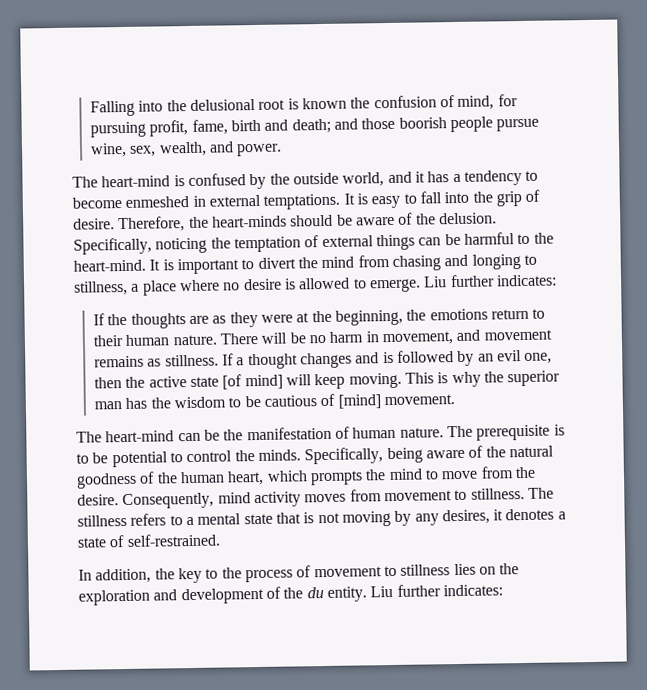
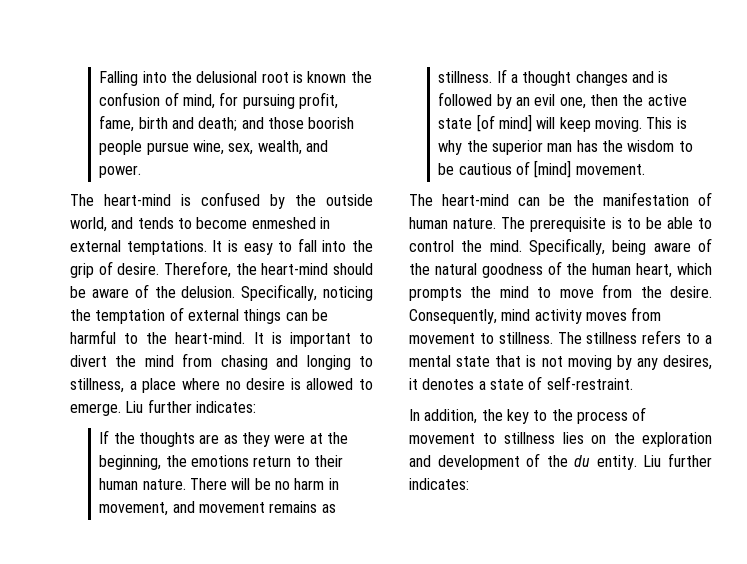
- The heart-mind is confused by the outside world, and it has a tendency to become enmeshed in external temptations.
+ The heart-mind is confused by the outside world, and tends to become enmeshed in external temptations.
- Therefore, the heart-minds should be aware of the delusion.
+ Therefore, the heart-mind should be aware of the delusion.
- The prerequisite is to be potential to control the minds.
+ The prerequisite is to be able to control the mind.
- The stillness refers to a mental state that is not moving by any desires, it denotes a state of self-restrained.
+ The stillness refers to a mental state that is not moving by any desires, it denotes a state of self-restraint.

